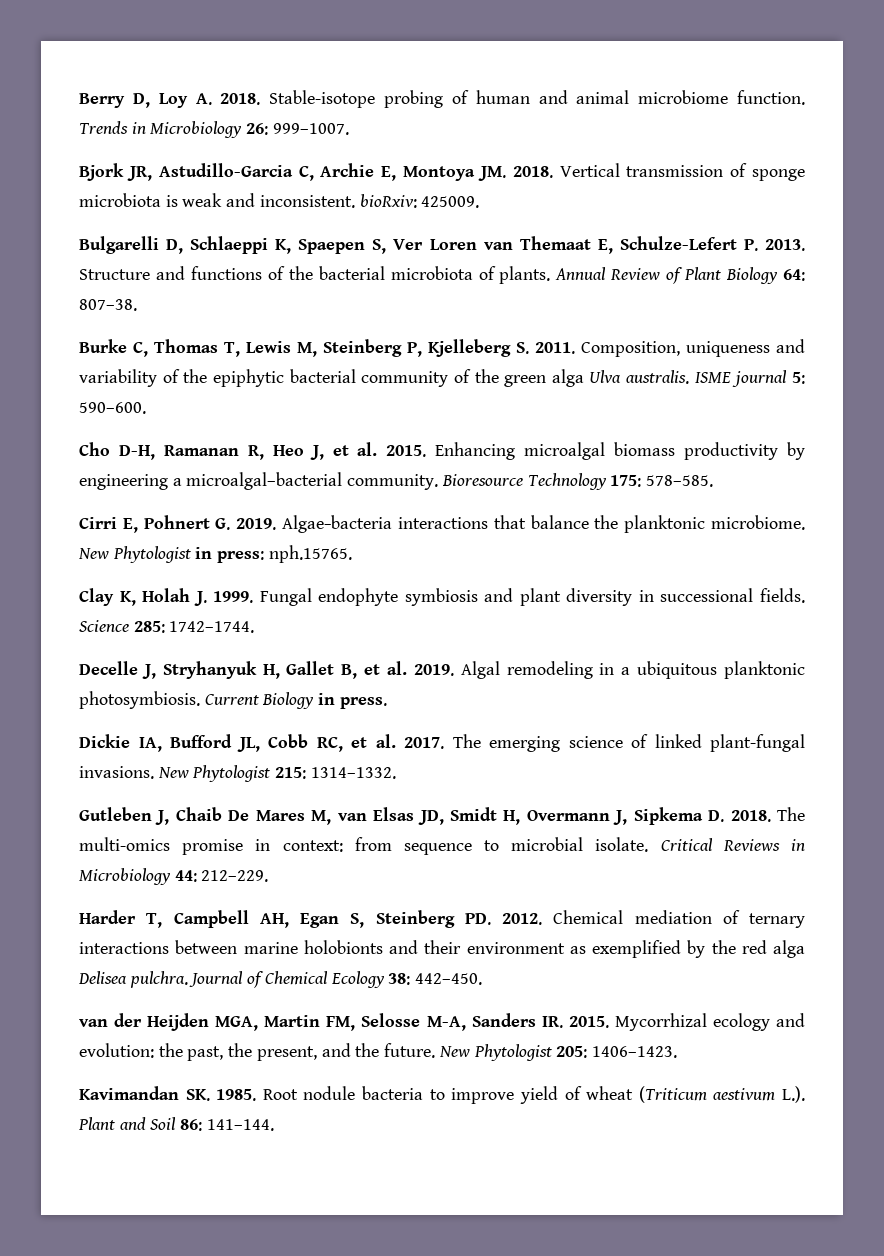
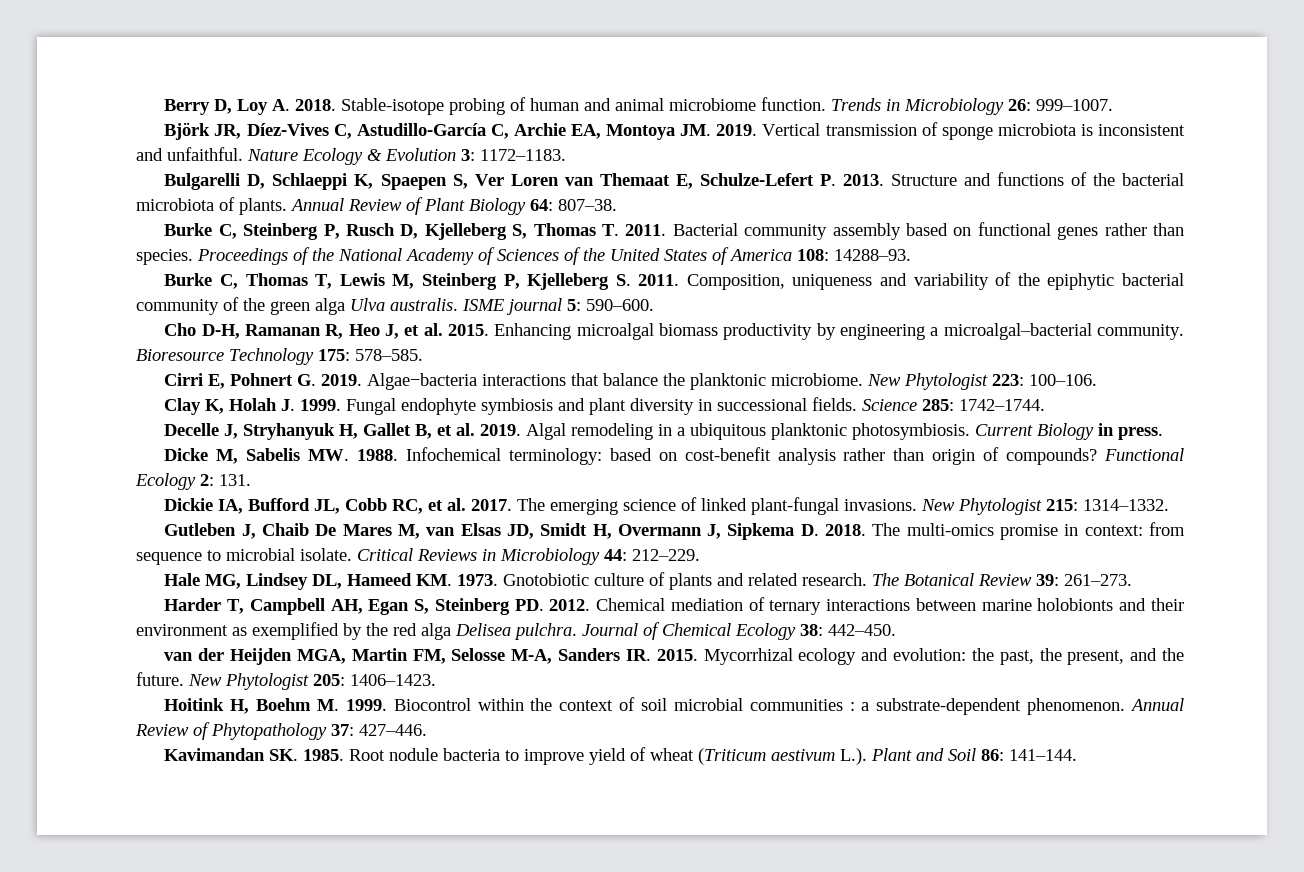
- Bjork JR, Astudillo-Garcia C, Archie E, Montoya JM. 2018.
+ Björk JR, Díez-Vives C, Astudillo-García C, Archie EA, Montoya JM. 2019.
- Vertical transmission of sponge microbiota is weak and inconsistent. bioRxiv: 425009.
+ Vertical transmission of sponge microbiota is inconsistent and unfaithful. Nature Ecology & Evolution 3: 1172–1183.
+ Burke C, Steinberg P, Rusch D, Kjelleberg S, Thomas T. 2011. Bacterial community assembly based on functional genes rather than species. Proceedings of the National Academy of Sciences of the United States of America 108: 14288–93.
- New Phytologist in press: nph.15765.
+ New Phytologist 223: 100–106.
+ Dicke M, Sabelis MW. 1988. Infochemical terminology: based on cost-benefit analysis rather than origin of compounds? Functional Ecology 2: 131.
+ Hale MG, Lindsey DL, Hameed KM. 1973. Gnotobiotic culture of plants and related research. The Botanical Review 39: 261–273.
+ Hoitink H, Boehm M. 1999. Biocontrol within the context of soil microbial communities : a substrate-dependent phenomenon. Annual Review of Phytopathology 37: 427–446.

